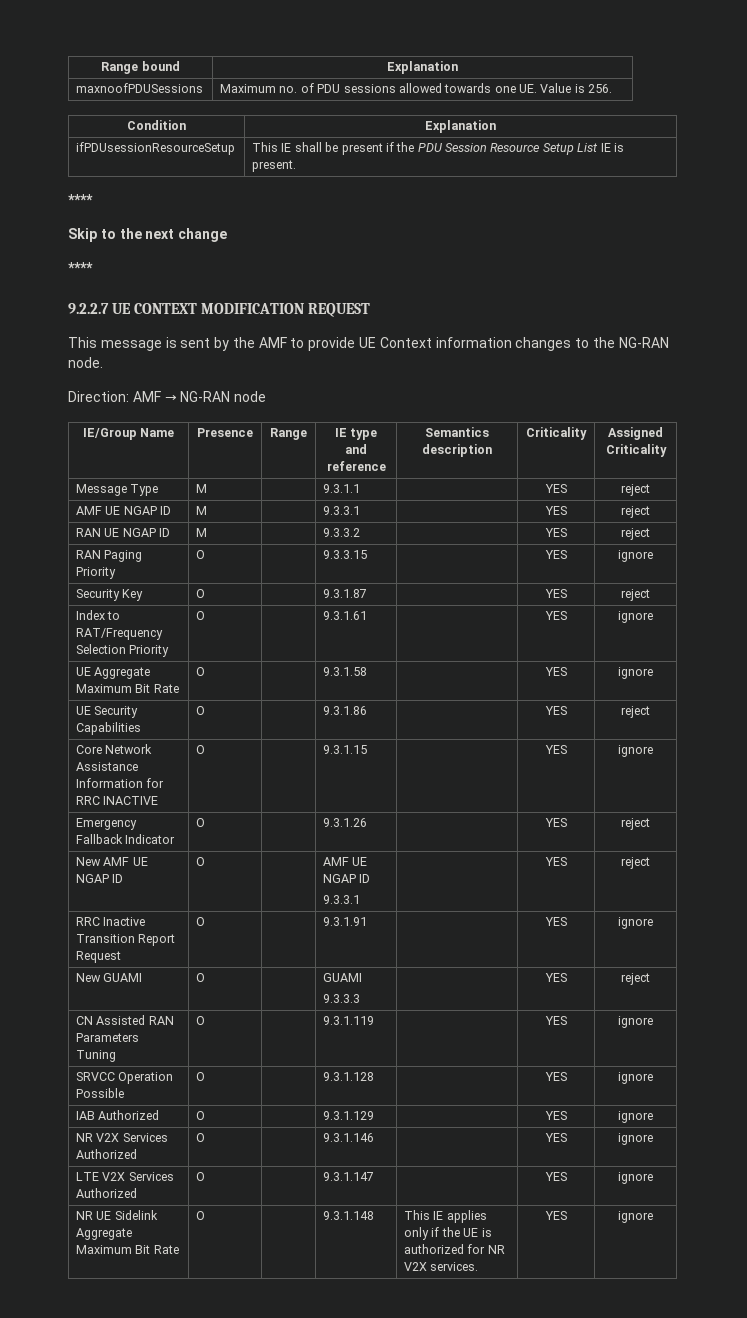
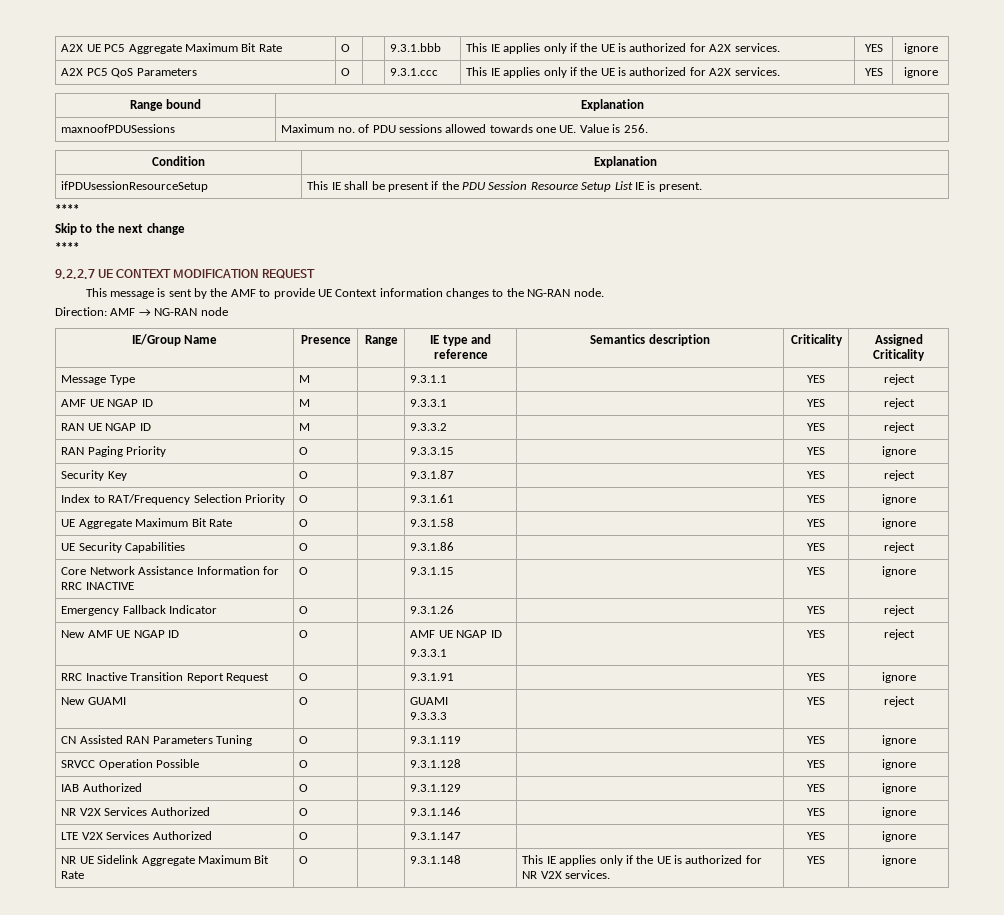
+ A2X UE PC5 Aggregate Maximum Bit Rate | O | | 9.3.1.bbb | This IE applies only if the UE is authorized for A2X services. | YES | ignore
+ A2X PC5 QoS Parameters | O | | 9.3.1.ccc | This IE applies only if the UE is authorized for A2X services. | YES | ignore

